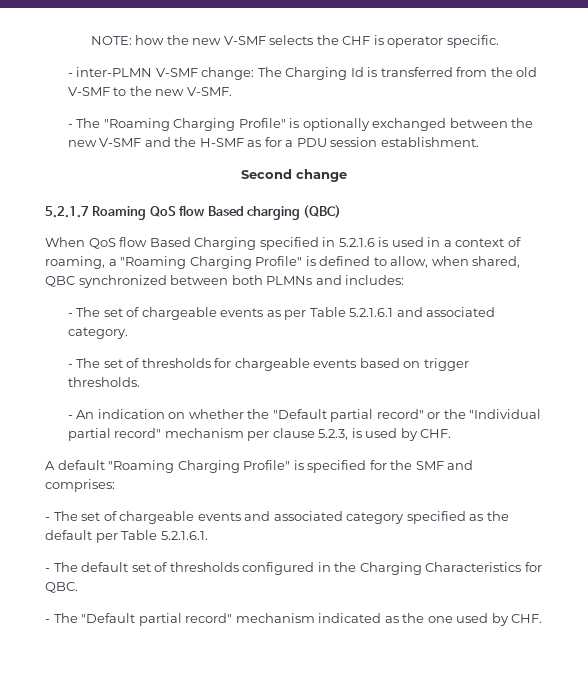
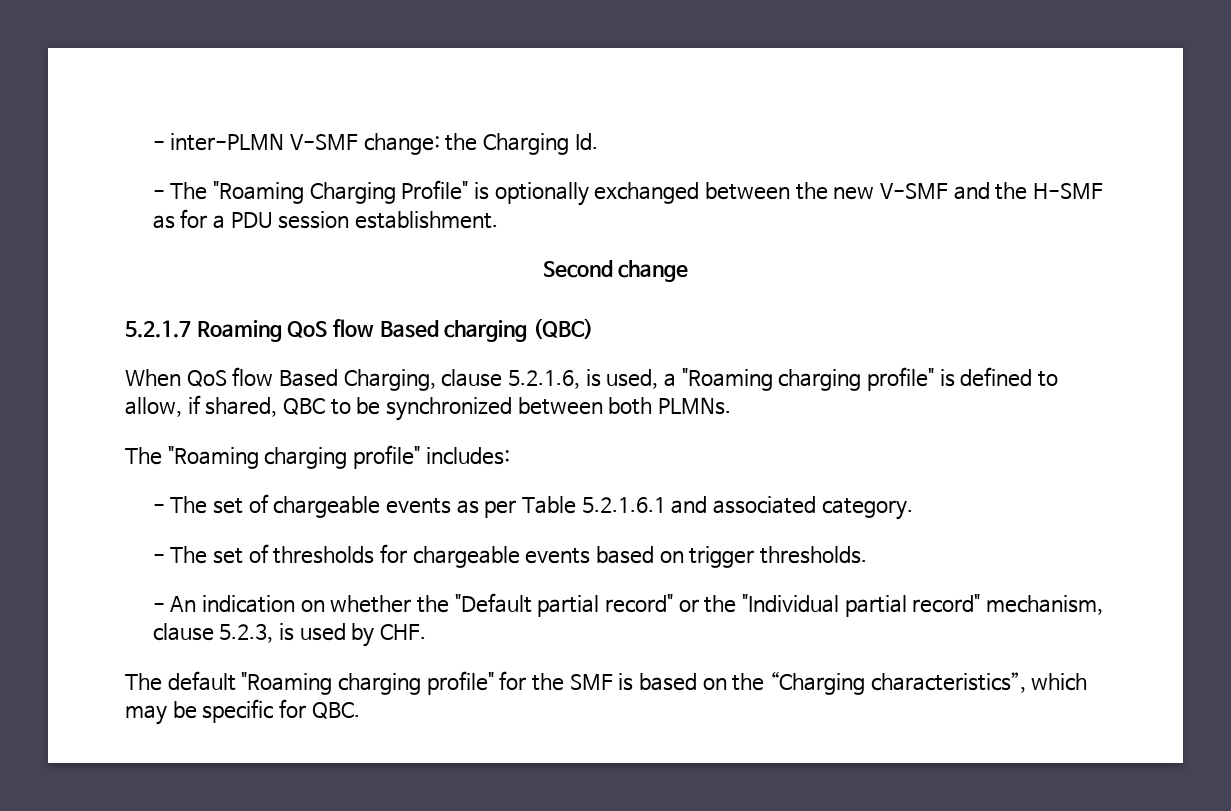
- NOTE: how the new V-SMF selects the CHF is operator specific.
- - inter-PLMN V-SMF change: The Charging Id is transferred from the old V-SMF to the new V-SMF.
+ - inter-PLMN V-SMF change: the Charging Id.
- When QoS flow Based Charging specified in 5.2.1.6 is used in a context of roaming, a "Roaming Charging Profile" is defined to allow, when shared, QBC synchronized between both PLMNs and includes:
+ When QoS flow Based Charging, clause 5.2.1.6, is used, a "Roaming charging profile" is defined to allow, if shared, QBC to be synchronized between both PLMNs.
+ The "Roaming charging profile" includes:
- - An indication on whether the "Default partial record" or the "Individual partial record" mechanism per clause 5.2.3, is used by CHF.
+ - An indication on whether the "Default partial record" or the "Individual partial record" mechanism, clause 5.2.3, is used by CHF.
- A default "Roaming Charging Profile" is specified for the SMF and comprises:
- - The set of chargeable events and associated category specified as the default per Table 5.2.1.6.1.
- - The default set of thresholds configured in the Charging Characteristics for QBC.
- - The "Default partial record" mechanism indicated as the one used by CHF.
+ The default "Roaming charging profile" for the SMF is based on the “Charging characteristics”, which may be specific for QBC.

